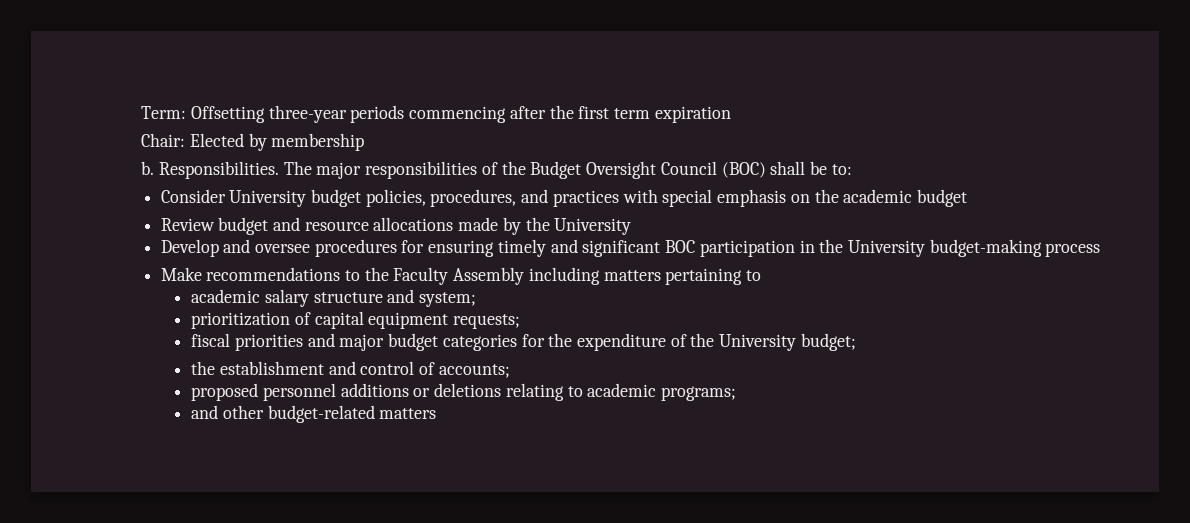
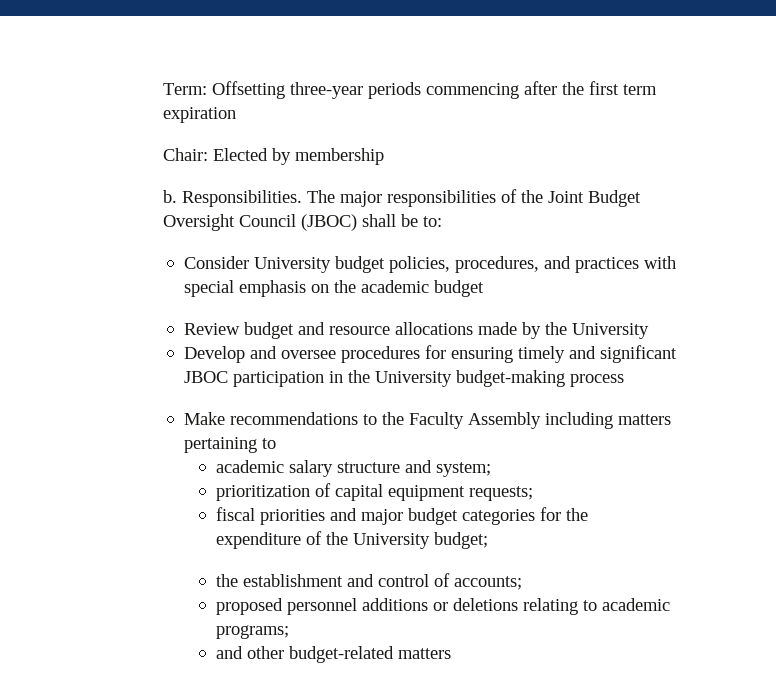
- The major responsibilities of the Budget Oversight Council (BOC) shall be to:
+ The major responsibilities of the Joint Budget Oversight Council (JBOC) shall be to:
- Develop and oversee procedures for ensuring timely and significant BOC participation in the University budget-making process
+ Develop and oversee procedures for ensuring timely and significant JBOC participation in the University budget-making process

